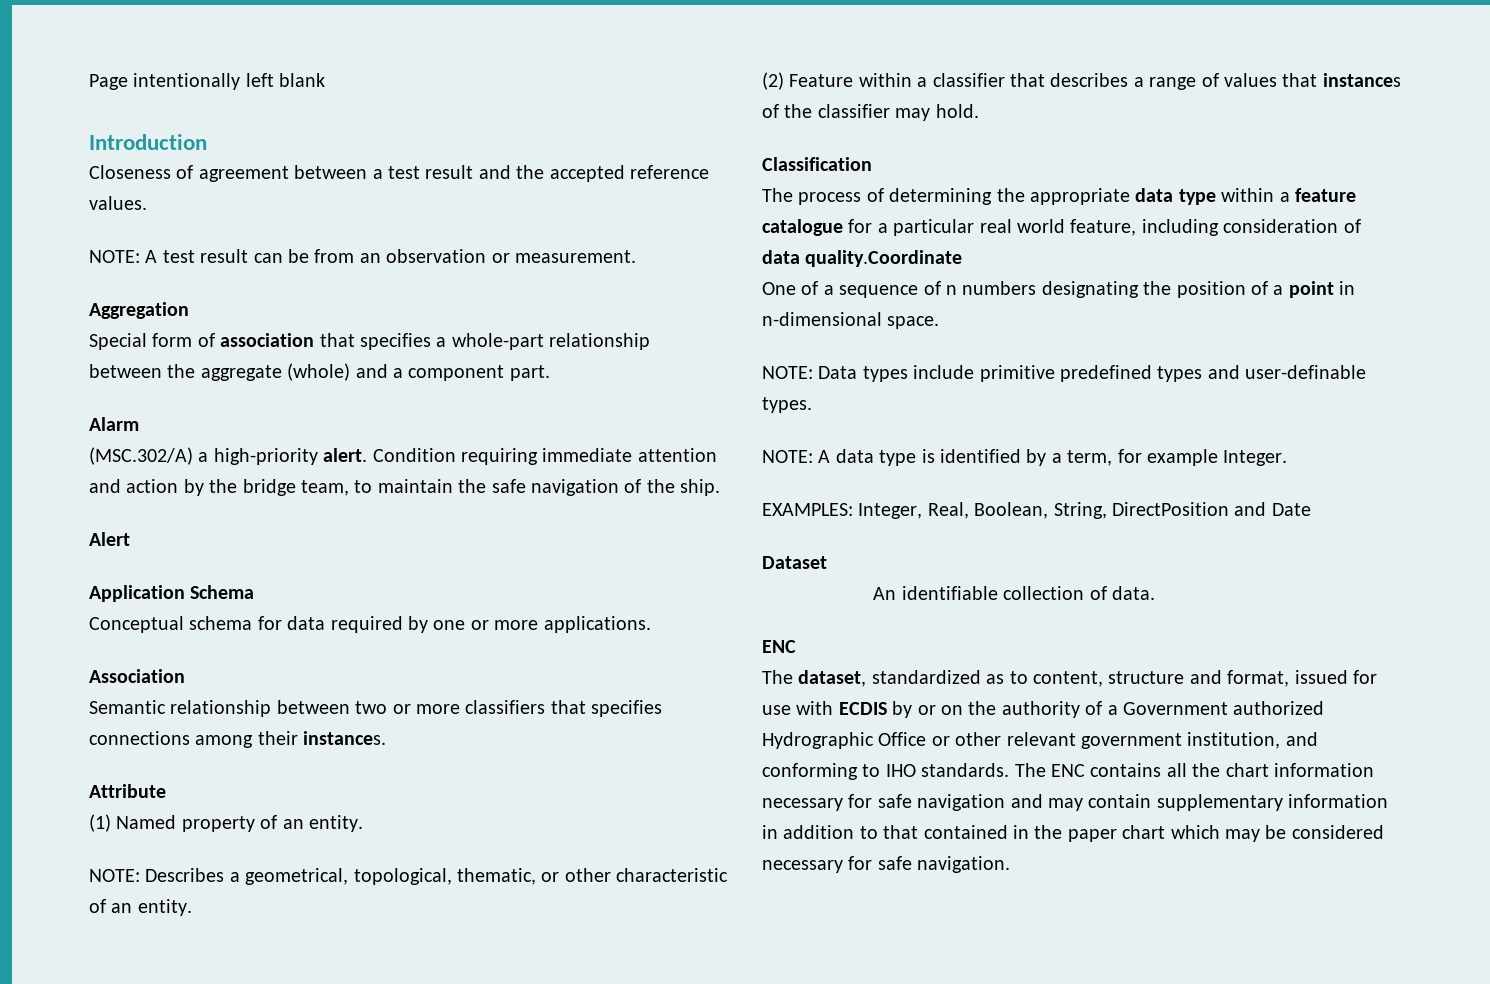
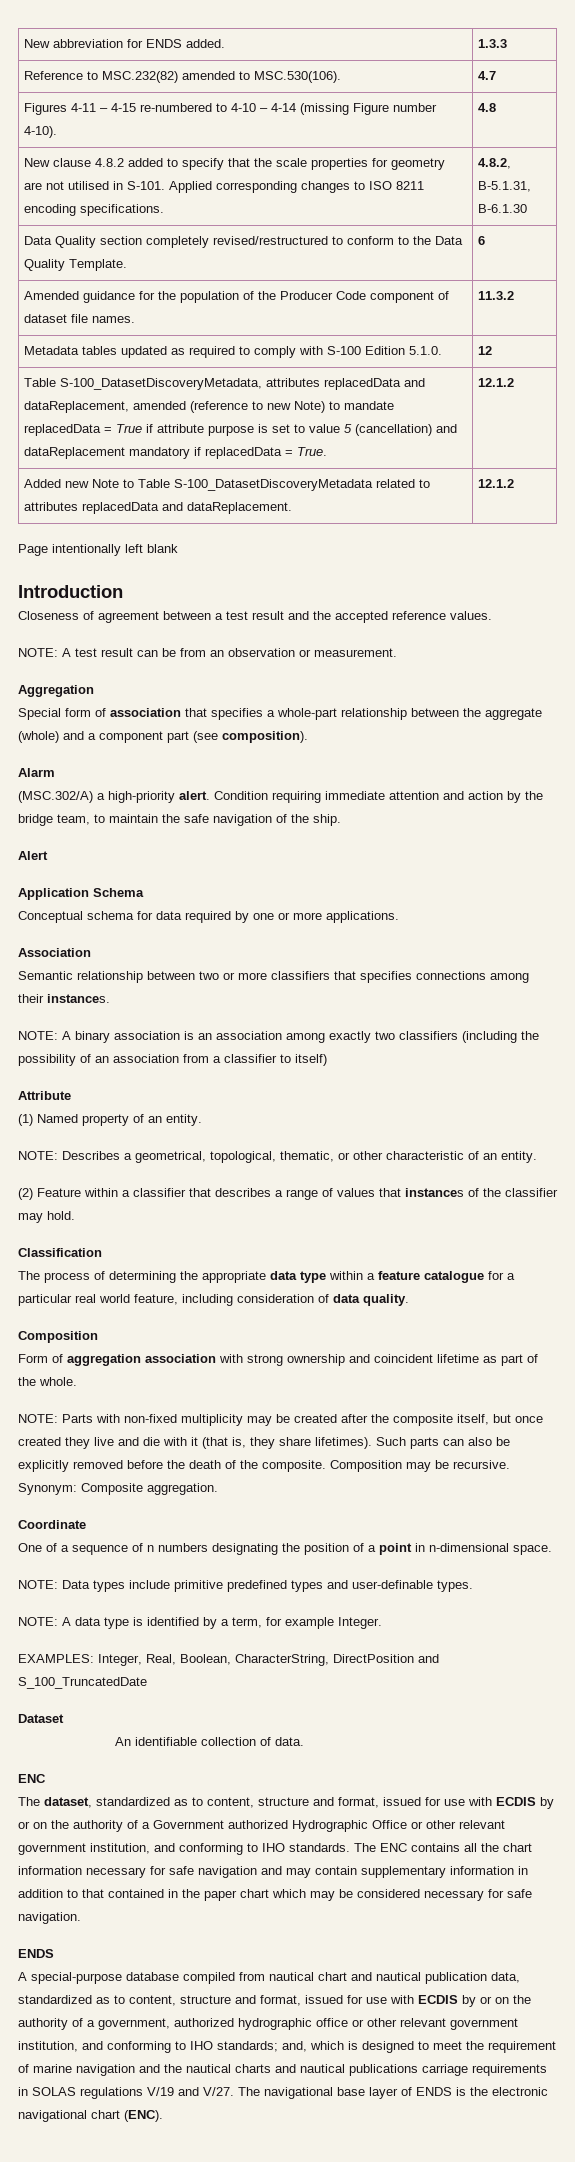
+ New abbreviation for ENDS added. | 1.3.3
+ Reference to MSC.232(82) amended to MSC.530(106). | 4.7
+ Figures 4-11 – 4-15 re-numbered to 4-10 – 4-14 (missing Figure number 4-10). | 4.8
+ New clause 4.8.2 added to specify that the scale properties for geometry are not utilised in S-101. Applied corresponding changes to ISO 8211 encoding specifications. | 4.8.2, B-5.1.31, B-6.1.30
+ Data Quality section completely revised/restructured to conform to the Data Quality Template. | 6
+ Amended guidance for the population of the Producer Code component of dataset file names. | 11.3.2
+ Metadata tables updated as required to comply with S-100 Edition 5.1.0. | 12
+ Table S-100_DatasetDiscoveryMetadata, attributes replacedData and dataReplacement, amended (reference to new Note) to mandate replacedData = True if attribute purpose is set to value 5 (cancellation) and dataReplacement mandatory if replacedData = True. | 12.1.2
+ Added new Note to Table S-100_DatasetDiscoveryMetadata related to attributes replacedData and dataReplacement. | 12.1.2
- Special form of association that specifies a whole-part relationship between the aggregate (whole) and a component part.
+ Special form of association that specifies a whole-part relationship between the aggregate (whole) and a component part (see composition).
+ NOTE: A binary association is an association among exactly two classifiers (including the possibility of an association from a classifier to itself)
- The process of determining the appropriate data type within a feature catalogue for a particular real world feature, including consideration of data quality.Coordinate
+ The process of determining the appropriate data type within a feature catalogue for a particular real world feature, including consideration of data quality.
+ Composition
+ Form of aggregation association with strong ownership and coincident lifetime as part of the whole.
+ NOTE: Parts with non-fixed multiplicity may be created after the composite itself, but once created they live and die with it (that is, they share lifetimes). Such parts can also be explicitly removed before the death of the composite. Composition may be recursive. Synonym: Composite aggregation.
+ Coordinate
- EXAMPLES: Integer, Real, Boolean, String, DirectPosition and Date
+ EXAMPLES: Integer, Real, Boolean, CharacterString, DirectPosition and S_100_TruncatedDate
  The ENC contains all the chart information necessary for safe navigation and may contain supplementary information in addition to that contained in the paper chart which may be considered necessary for safe navigation.
+ ENDS
+ A special-purpose database compiled from nautical chart and nautical publication data, standardized as to content, structure and format, issued for use with ECDIS by or on the authority of a government, authorized hydrographic office or other relevant government institution, and conforming to IHO standards; and, which is designed to meet the requirement of marine navigation and the nautical charts and nautical publications carriage requirements in SOLAS regulations V/19 and V/27. The navigational base layer of ENDS is the electronic navigational chart (ENC).

